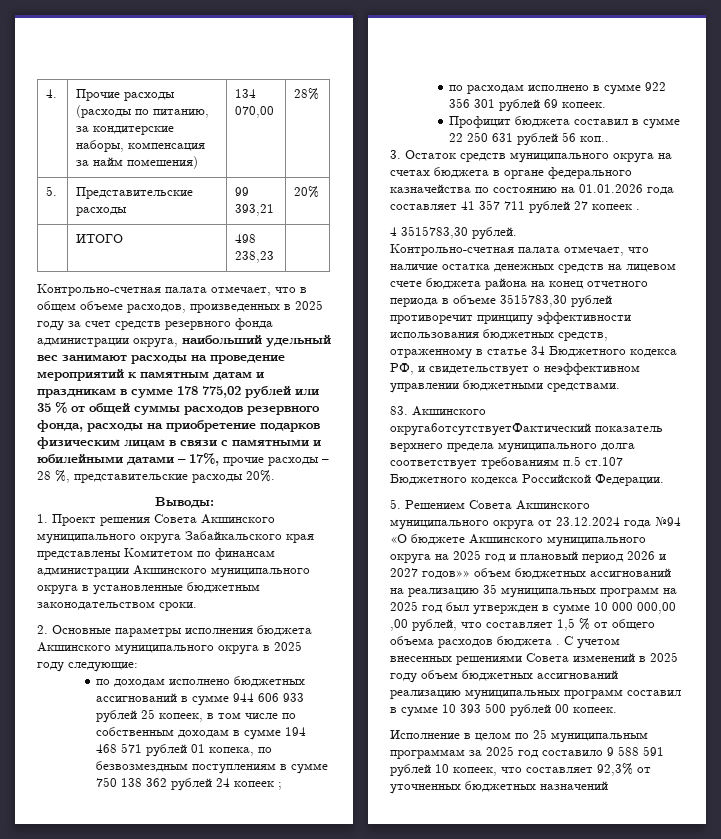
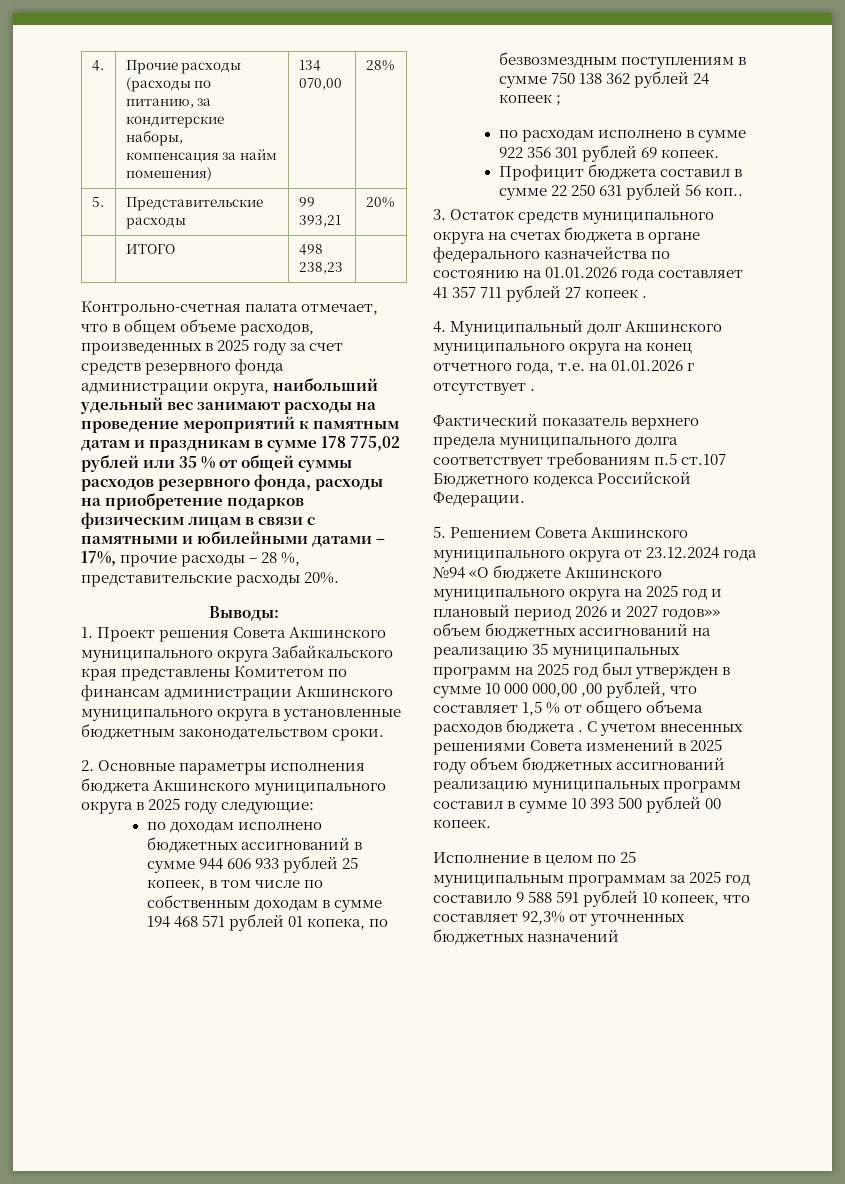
- 4 3515783,30 рублей.
- Контрольно-счетная палата отмечает, что наличие остатка денежных средств на лицевом счете бюджета района на конец отчетного периода в объеме 3515783,30 рублей противоречит принципу эффективности использования бюджетных средств, отраженному в статье 34 Бюджетного кодекса РФ, и свидетельствует о неэффективном управлении бюджетными средствами.
- 83. Акшинского округа6отсутствуетФактический показатель верхнего предела муниципального долга соответствует требованиям п.5 ст.107 Бюджетного кодекса Российской Федерации.
+ 4. Муниципальный долг Акшинского муниципального округа на конец отчетного года, т.е. на 01.01.2026 г отсутствует .
+ Фактический показатель верхнего предела муниципального долга соответствует требованиям п.5 ст.107 Бюджетного кодекса Российской Федерации.

